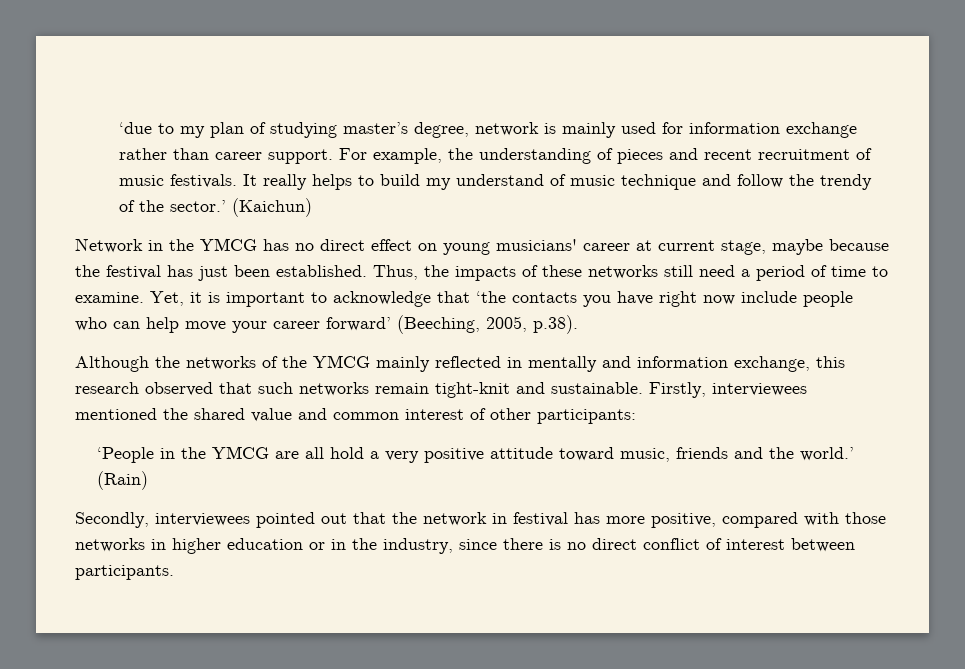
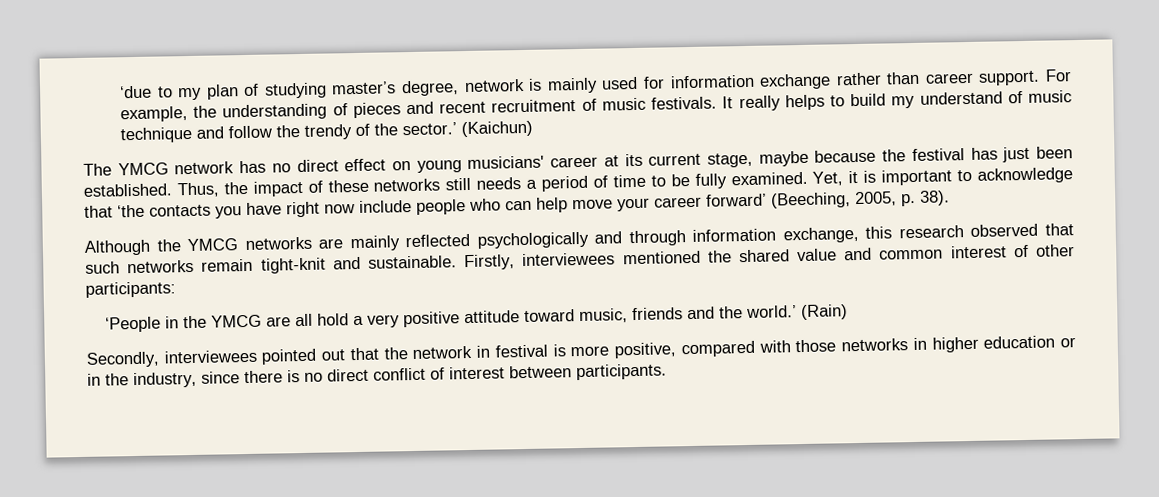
- Network in the YMCG has no direct effect on young musicians' career at current stage, maybe because the festival has just been established.
+ The YMCG network has no direct effect on young musicians' career at its current stage, maybe because the festival has just been established.
- Thus, the impacts of these networks still need a period of time to examine.
+ Thus, the impact of these networks still needs a period of time to be fully examined.
- Yet, it is important to acknowledge that ‘the contacts you have right now include people who can help move your career forward’ (Beeching, 2005, p.38).
+ Yet, it is important to acknowledge that ‘the contacts you have right now include people who can help move your career forward’ (Beeching, 2005, p. 38).
- Although the networks of the YMCG mainly reflected in mentally and information exchange, this research observed that such networks remain tight-knit and sustainable.
+ Although the YMCG networks are mainly reflected psychologically and through information exchange, this research observed that such networks remain tight-knit and sustainable.
- Secondly, interviewees pointed out that the network in festival has more positive, compared with those networks in higher education or in the industry, since there is no direct conflict of interest between participants.
+ Secondly, interviewees pointed out that the network in festival is more positive, compared with those networks in higher education or in the industry, since there is no direct conflict of interest between participants.

